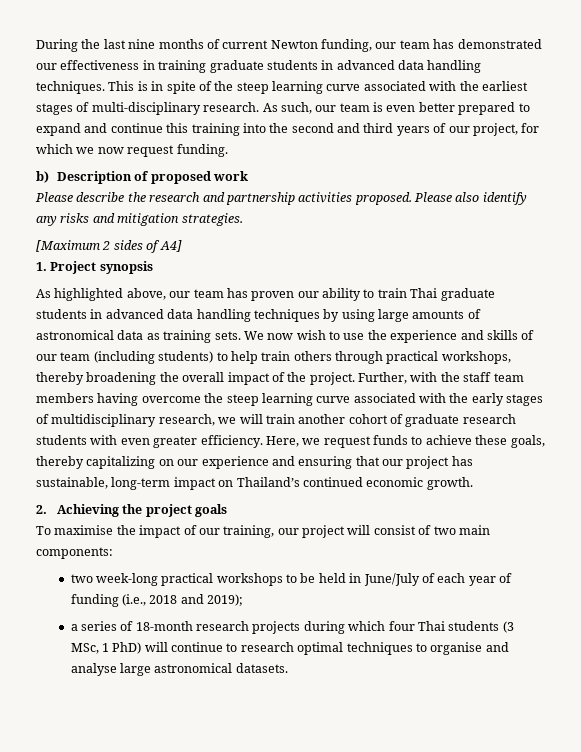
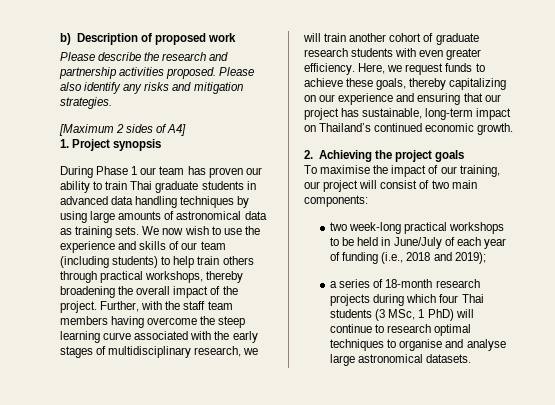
- During the last nine months of current Newton funding, our team has demonstrated our effectiveness in training graduate students in advanced data handling techniques. This is in spite of the steep learning curve associated with the earliest stages of multi-disciplinary research. As such, our team is even better prepared to expand and continue this training into the second and third years of our project, for which we now request funding.
- As highlighted above, our team has proven our ability to train Thai graduate students in advanced data handling techniques by using large amounts of astronomical data as training sets.
+ During Phase 1 our team has proven our ability to train Thai graduate students in advanced data handling techniques by using large amounts of astronomical data as training sets.

